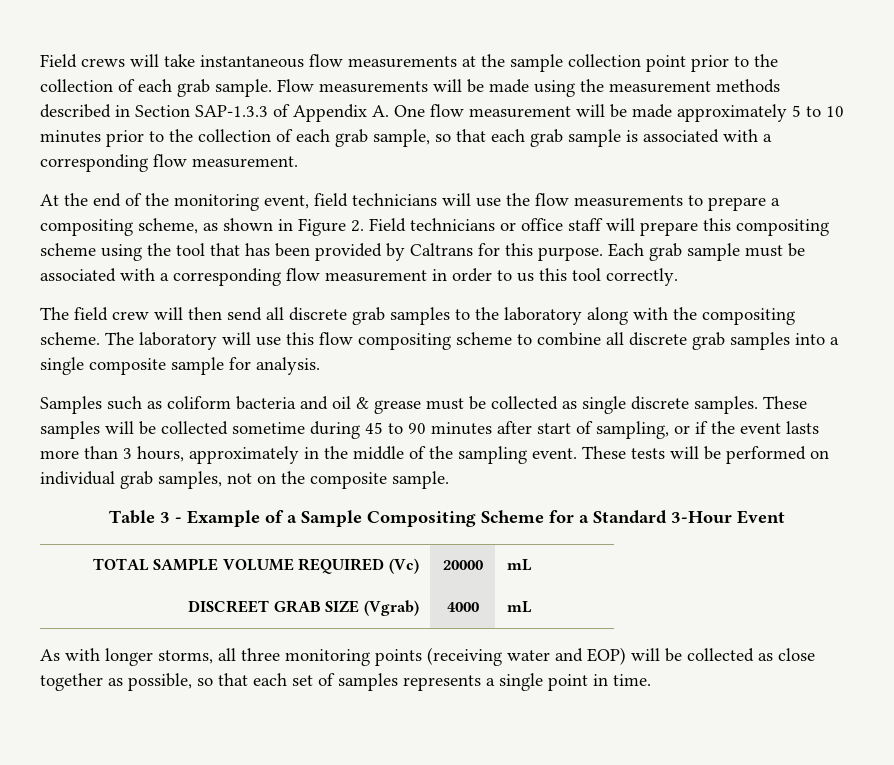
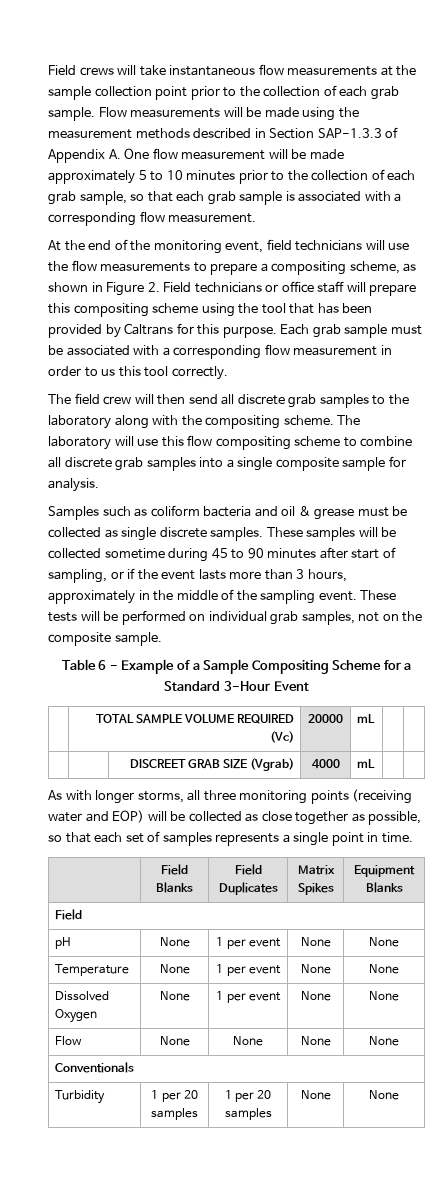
- Table 3 - Example of a Sample Compositing Scheme for a Standard 3-Hour Event
+ Table 6 - Example of a Sample Compositing Scheme for a Standard 3-Hour Event
+ | Field Blanks | Field Duplicates | Matrix Spikes | Equipment Blanks
+ Field
+ pH | None | 1 per event | None | None
+ Temperature | None | 1 per event | None | None
+ Dissolved Oxygen | None | 1 per event | None | None
+ Flow | None | None | None | None
+ Conventionals
+ Turbidity | 1 per 20 samples | 1 per 20 samples | None | None

